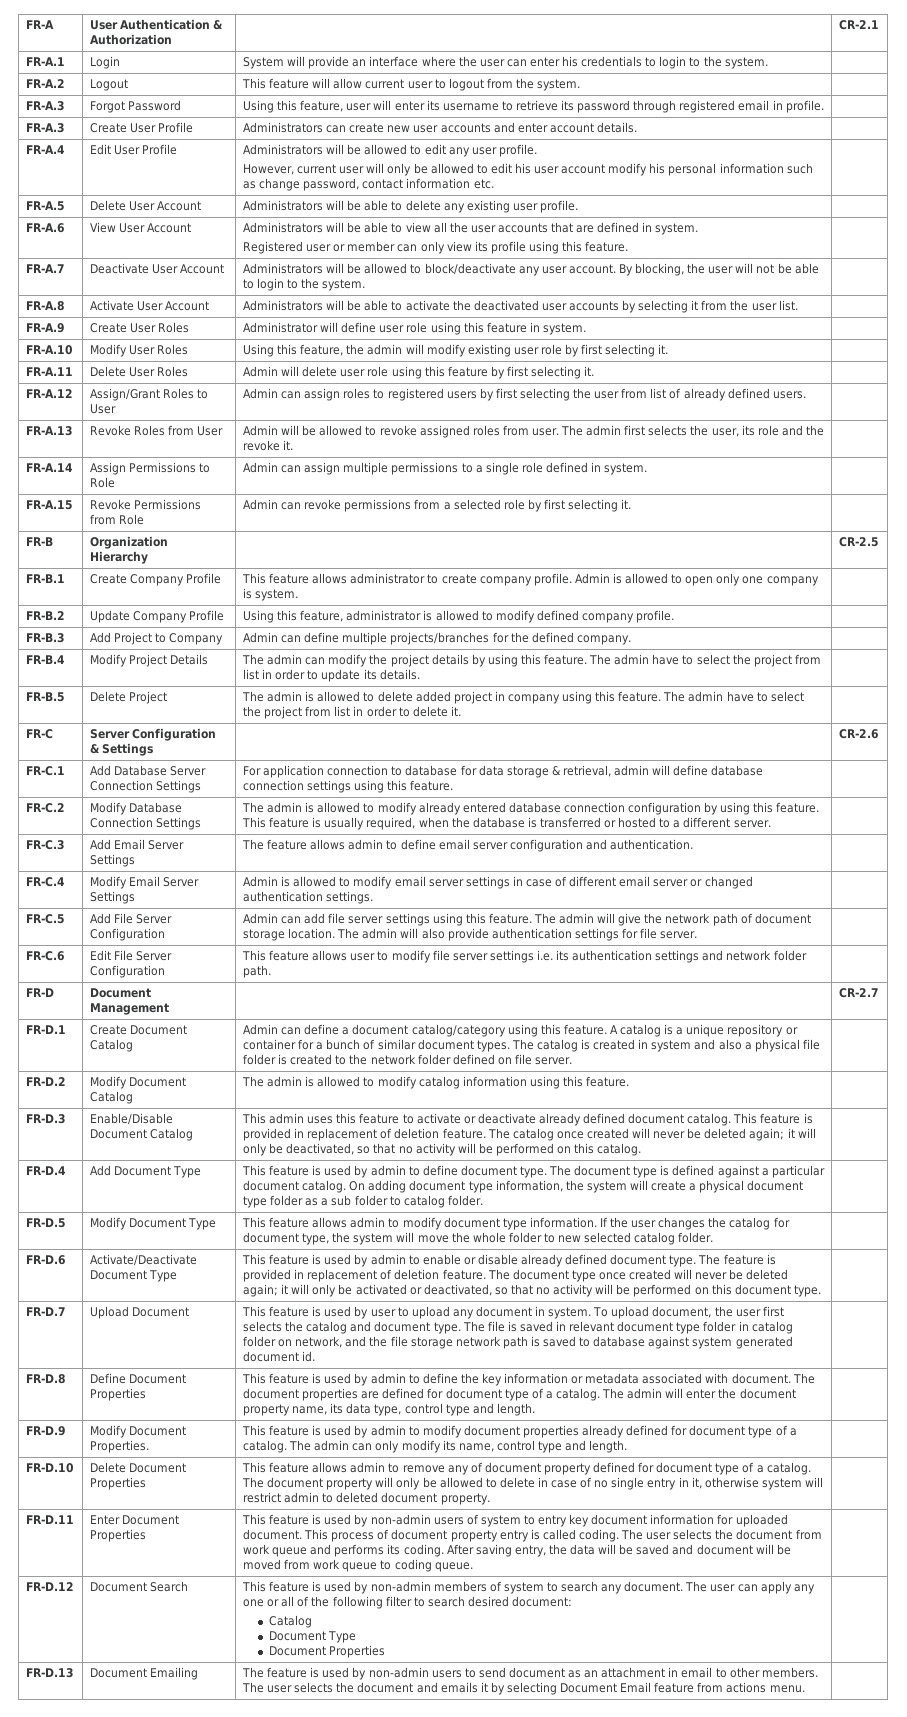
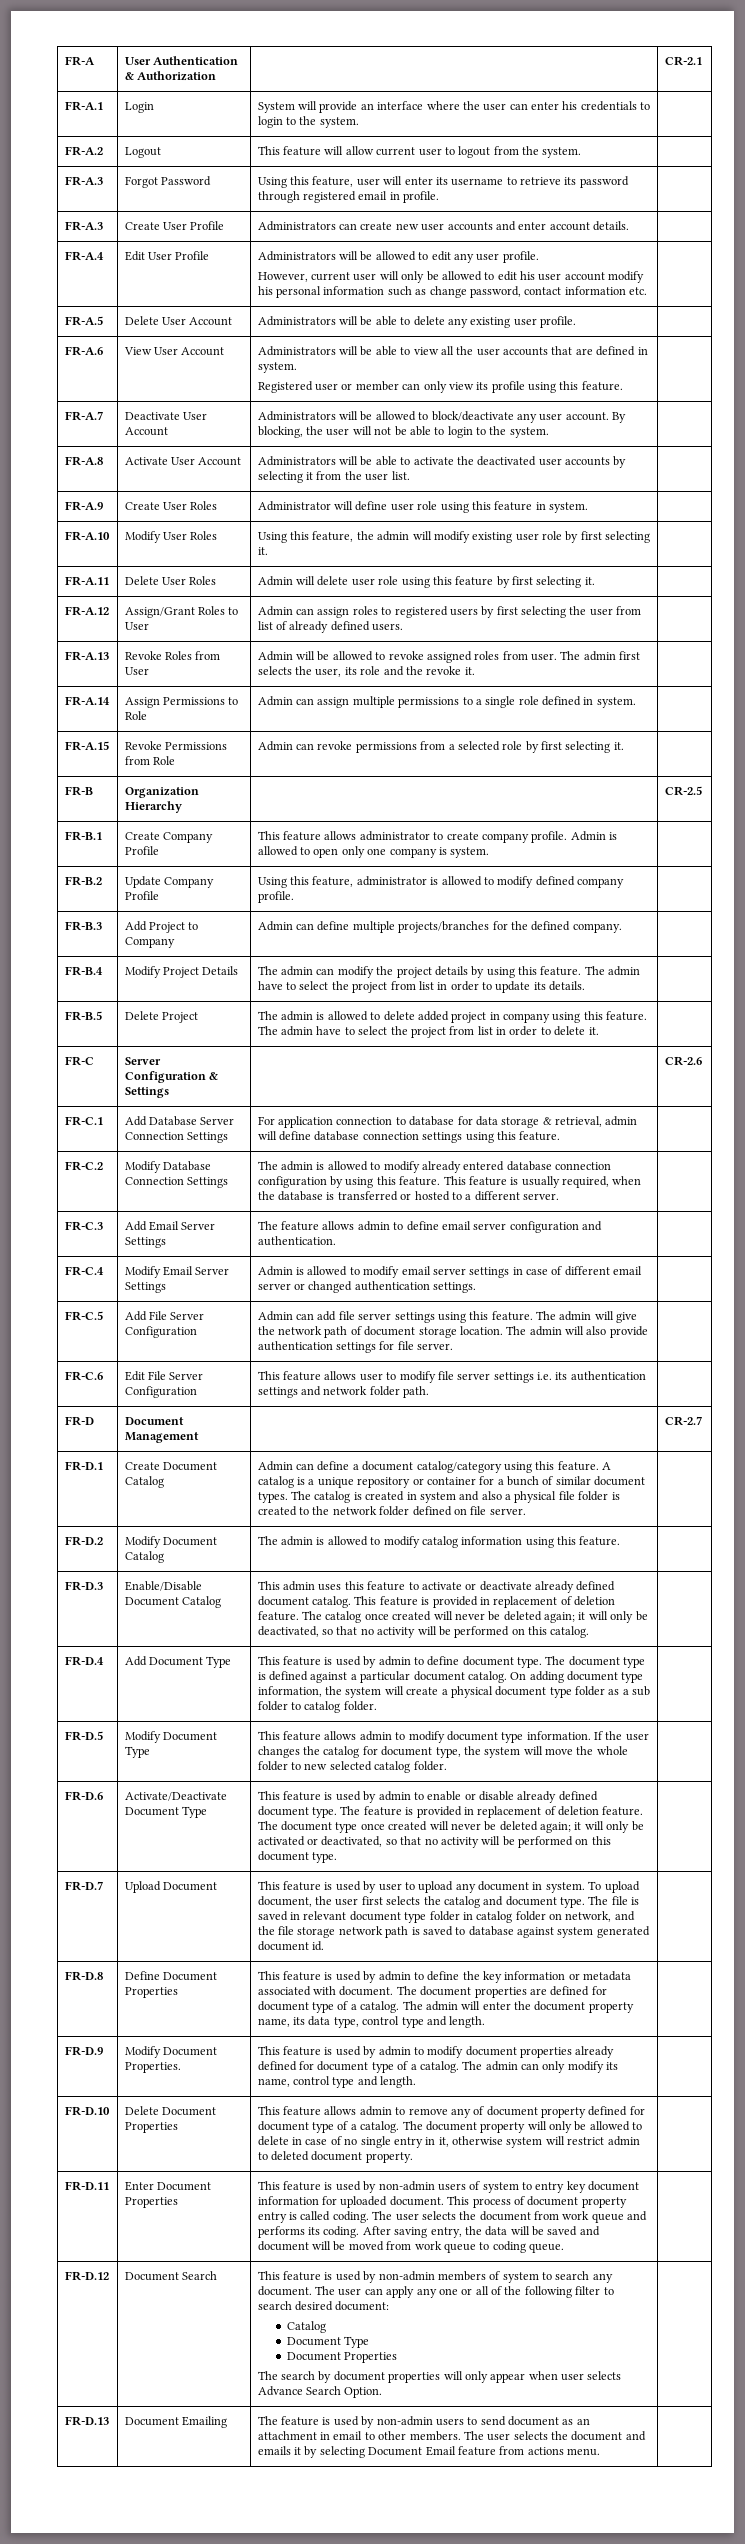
+ The search by document properties will only appear when user selects Advance Search Option.

